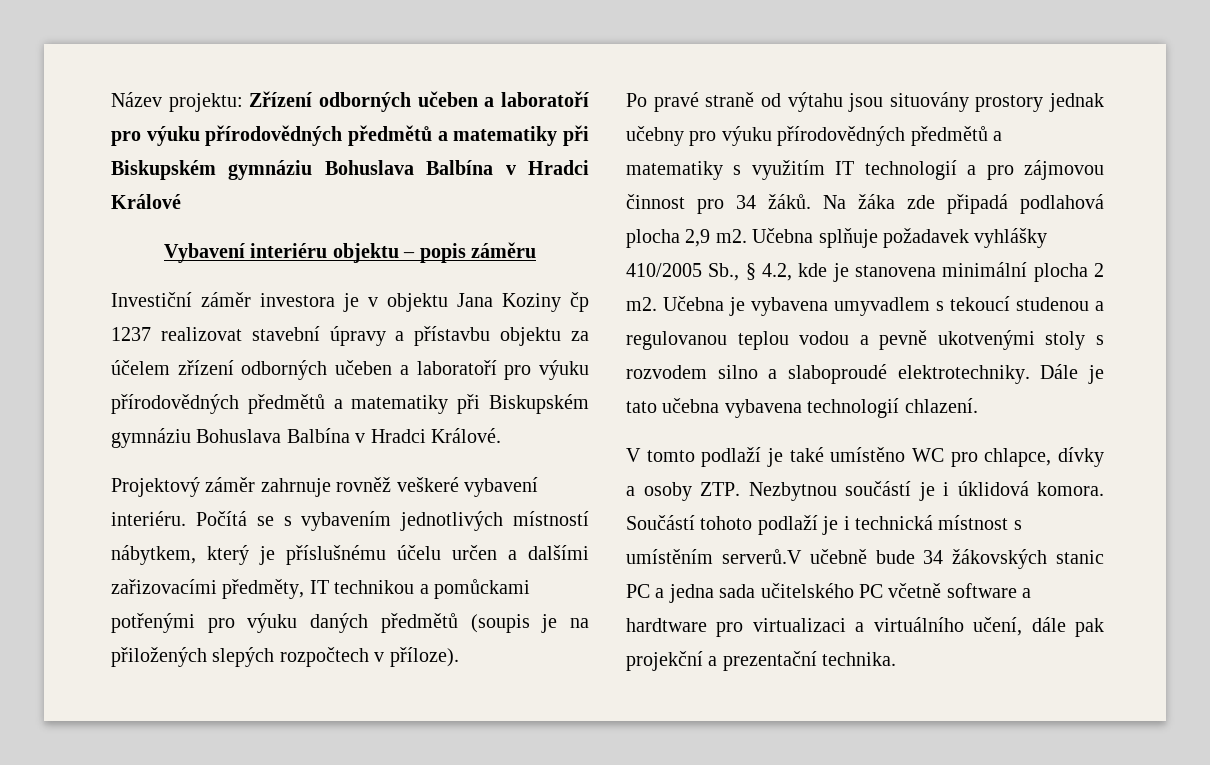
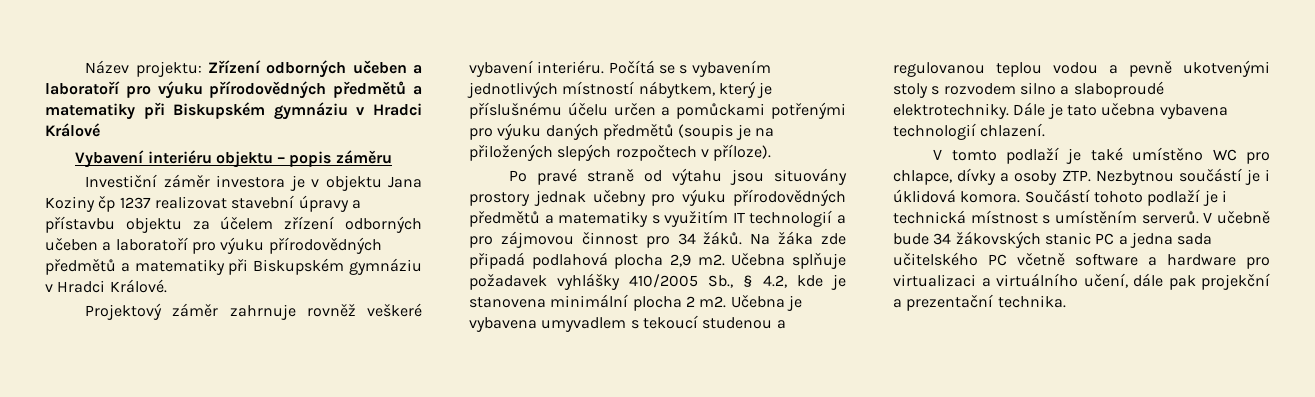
- Název projektu: Zřízení odborných učeben a laboratoří pro výuku přírodovědných předmětů a matematiky při Biskupském gymnáziu Bohuslava Balbína v Hradci Králové
+ Název projektu: Zřízení odborných učeben a laboratoří pro výuku přírodovědných předmětů a matematiky při Biskupském gymnáziu v Hradci Králové
- Investiční záměr investora je v objektu Jana Koziny čp 1237 realizovat stavební úpravy a přístavbu objektu za účelem zřízení odborných učeben a laboratoří pro výuku přírodovědných předmětů a matematiky při Biskupském gymnáziu Bohuslava Balbína v Hradci Králové.
+ Investiční záměr investora je v objektu Jana Koziny čp 1237 realizovat stavební úpravy a přístavbu objektu za účelem zřízení odborných učeben a laboratoří pro výuku přírodovědných předmětů a matematiky při Biskupském gymnáziu v Hradci Králové.
- Počítá se s vybavením jednotlivých místností nábytkem, který je příslušnému účelu určen a dalšími zařizovacími předměty, IT technikou a pomůckami potřenými pro výuku daných předmětů (soupis je na přiložených slepých rozpočtech v příloze).
+ Počítá se s vybavením jednotlivých místností nábytkem, který je příslušnému účelu určen a pomůckami potřenými pro výuku daných předmětů (soupis je na přiložených slepých rozpočtech v příloze).
- Součástí tohoto podlaží je i technická místnost s umístěním serverů.V učebně bude 34 žákovských stanic PC a jedna sada učitelského PC včetně software a hardtware pro virtualizaci a virtuálního učení, dále pak projekční a prezentační technika.
+ Součástí tohoto podlaží je i technická místnost s umístěním serverů. V učebně bude 34 žákovských stanic PC a jedna sada učitelského PC včetně software a hardware pro virtualizaci a virtuálního učení, dále pak projekční a prezentační technika.

